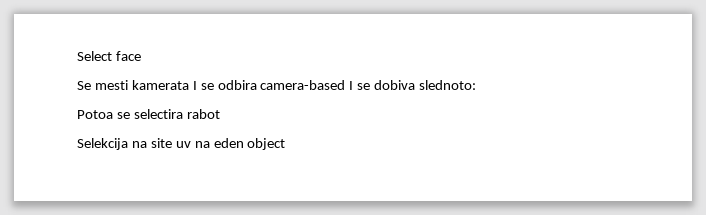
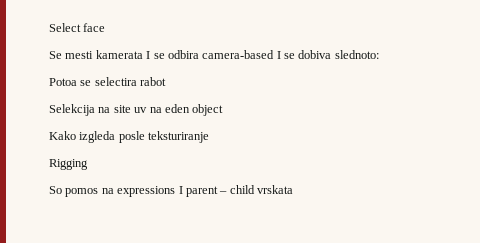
+ Kako izgleda posle teksturiranje
+ Rigging
+ So pomos na expressions I parent – child vrskata

